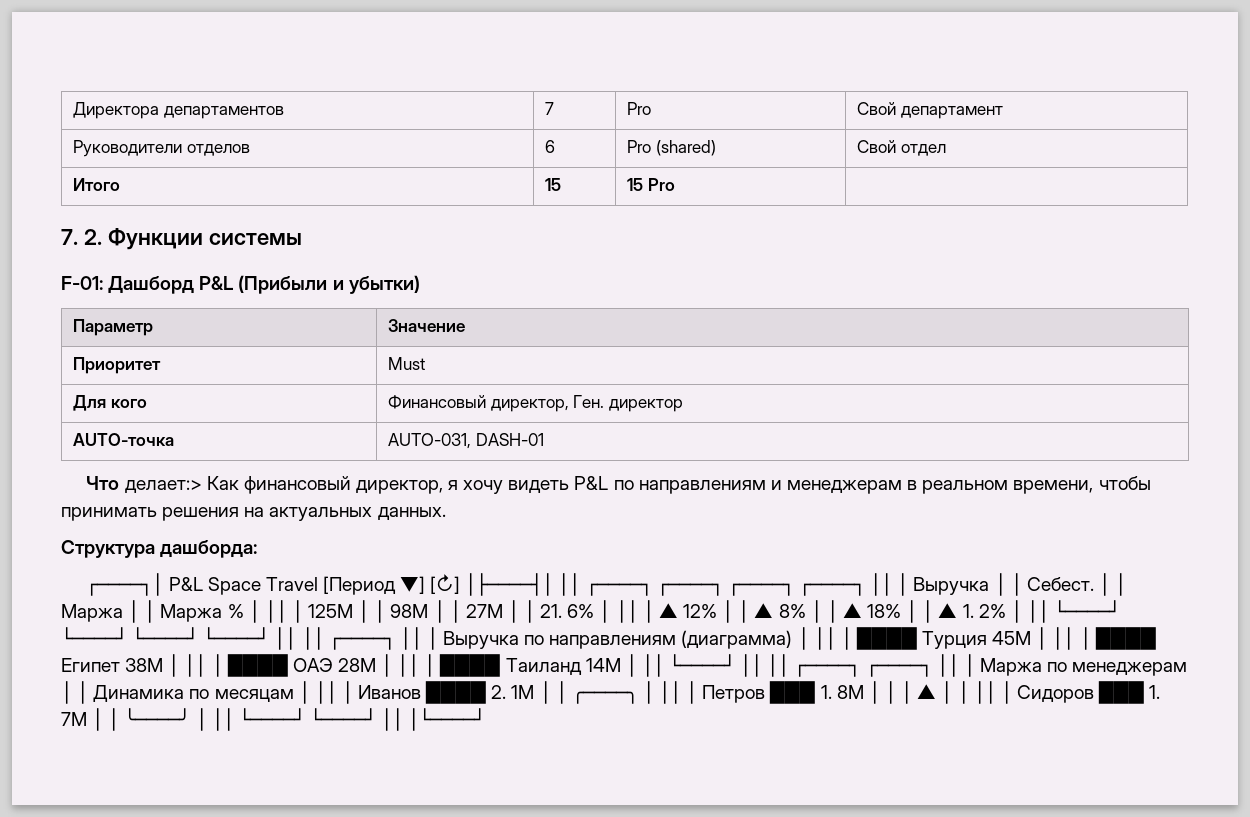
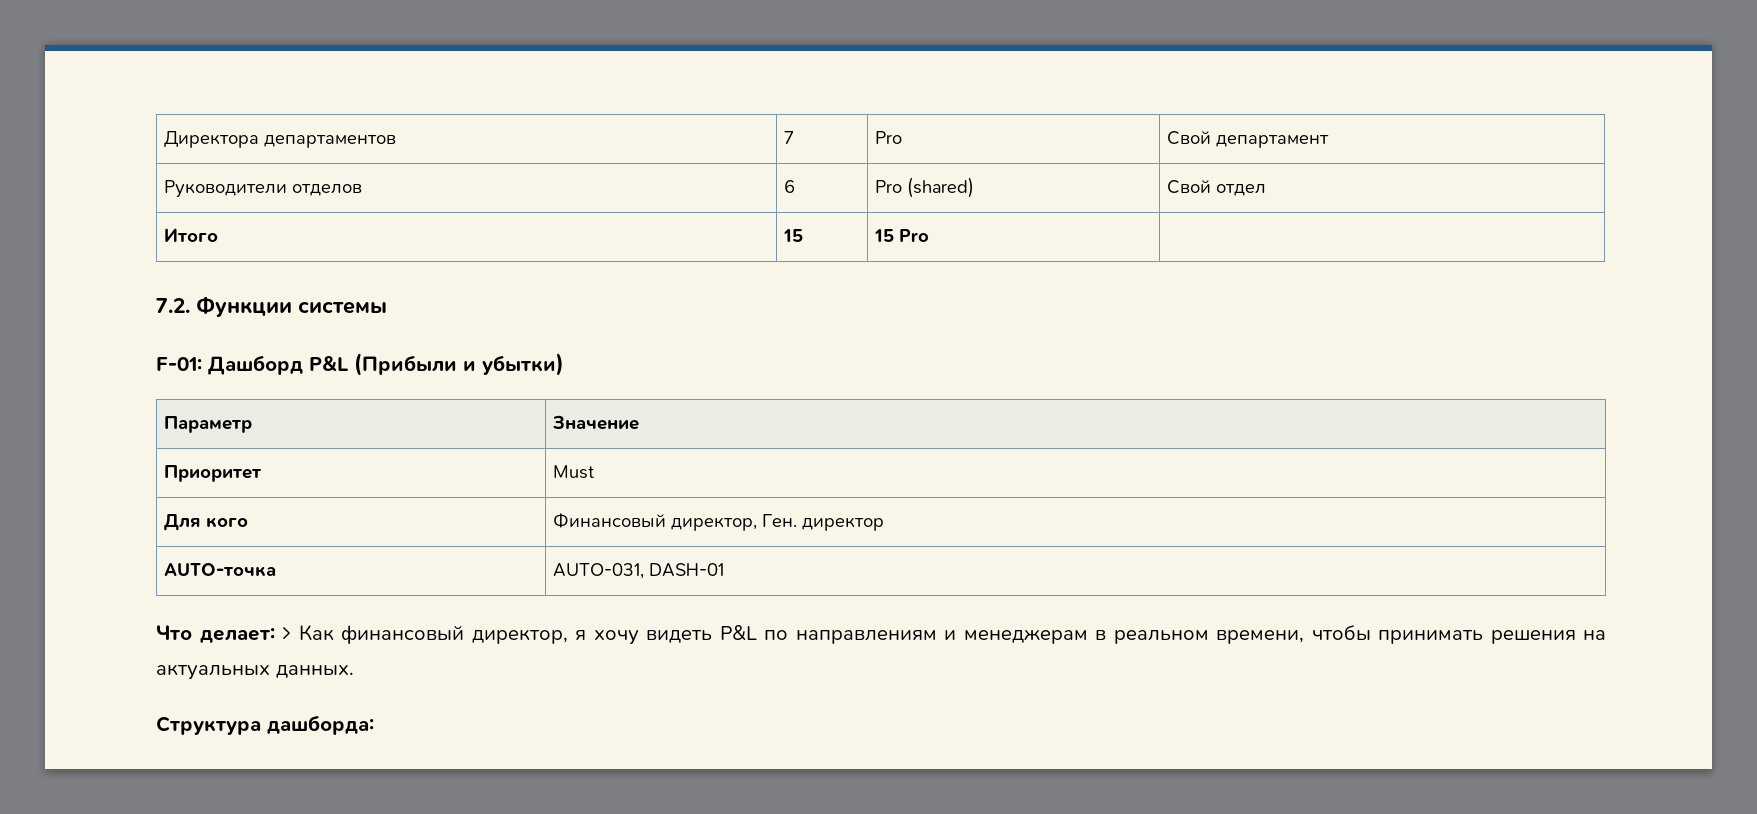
- 7. 2. Функции системы
+ 7.2. Функции системы
- Что делает:> Как финансовый директор, я хочу видеть P&L по направлениям и менеджерам в реальном времени, чтобы принимать решения на актуальных данных.
+ Что делает: > Как финансовый директор, я хочу видеть P&L по направлениям и менеджерам в реальном времени, чтобы принимать решения на актуальных данных.
- ┌────┐│ P&L Space Travel [Период ▼] [↻] │├────┤│ ││ ┌────┐ ┌────┐ ┌────┐ ┌────┐ ││ │ Выручка │ │ Себест. │ │ Маржа │ │ Маржа % │ ││ │ 125M │ │ 98M │ │ 27M │ │ 21. 6% │ ││ │ ▲ 12% │ │ ▲ 8% │ │ ▲ 18% │ │ ▲ 1. 2% │ ││ └────┘ └────┘ └────┘ └────┘ ││ ││ ┌────┐ ││ │ Выручка по направлениям (диаграмма) │ ││ │ ████ Турция 45M │ ││ │ ████ Египет 38M │ ││ │ ████ ОАЭ 28M │ ││ │ ████ Таиланд 14M │ ││ └────┘ ││ ││ ┌────┐ ┌────┐ ││ │ Маржа по менеджерам │ │ Динамика по месяцам │ ││ │ Иванов ████ 2. 1M │ │ ╭────╮ │ ││ │ Петров ███ 1. 8M │ │ │ ▲ │ │ ││ │ Сидоров ███ 1. 7M │ │ ╰────╯ │ ││ └────┘ └────┘ ││ │└────┘

